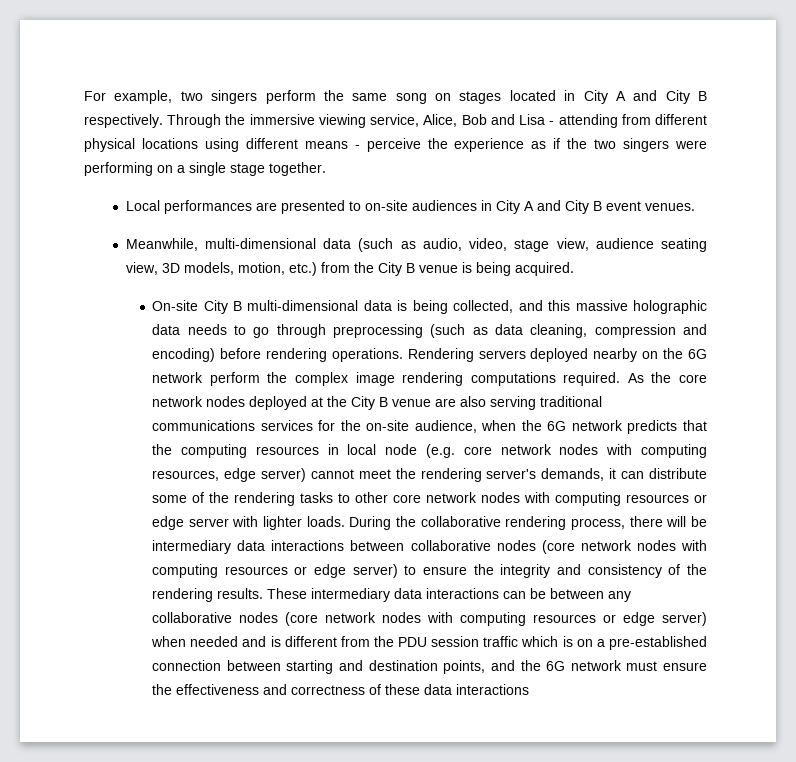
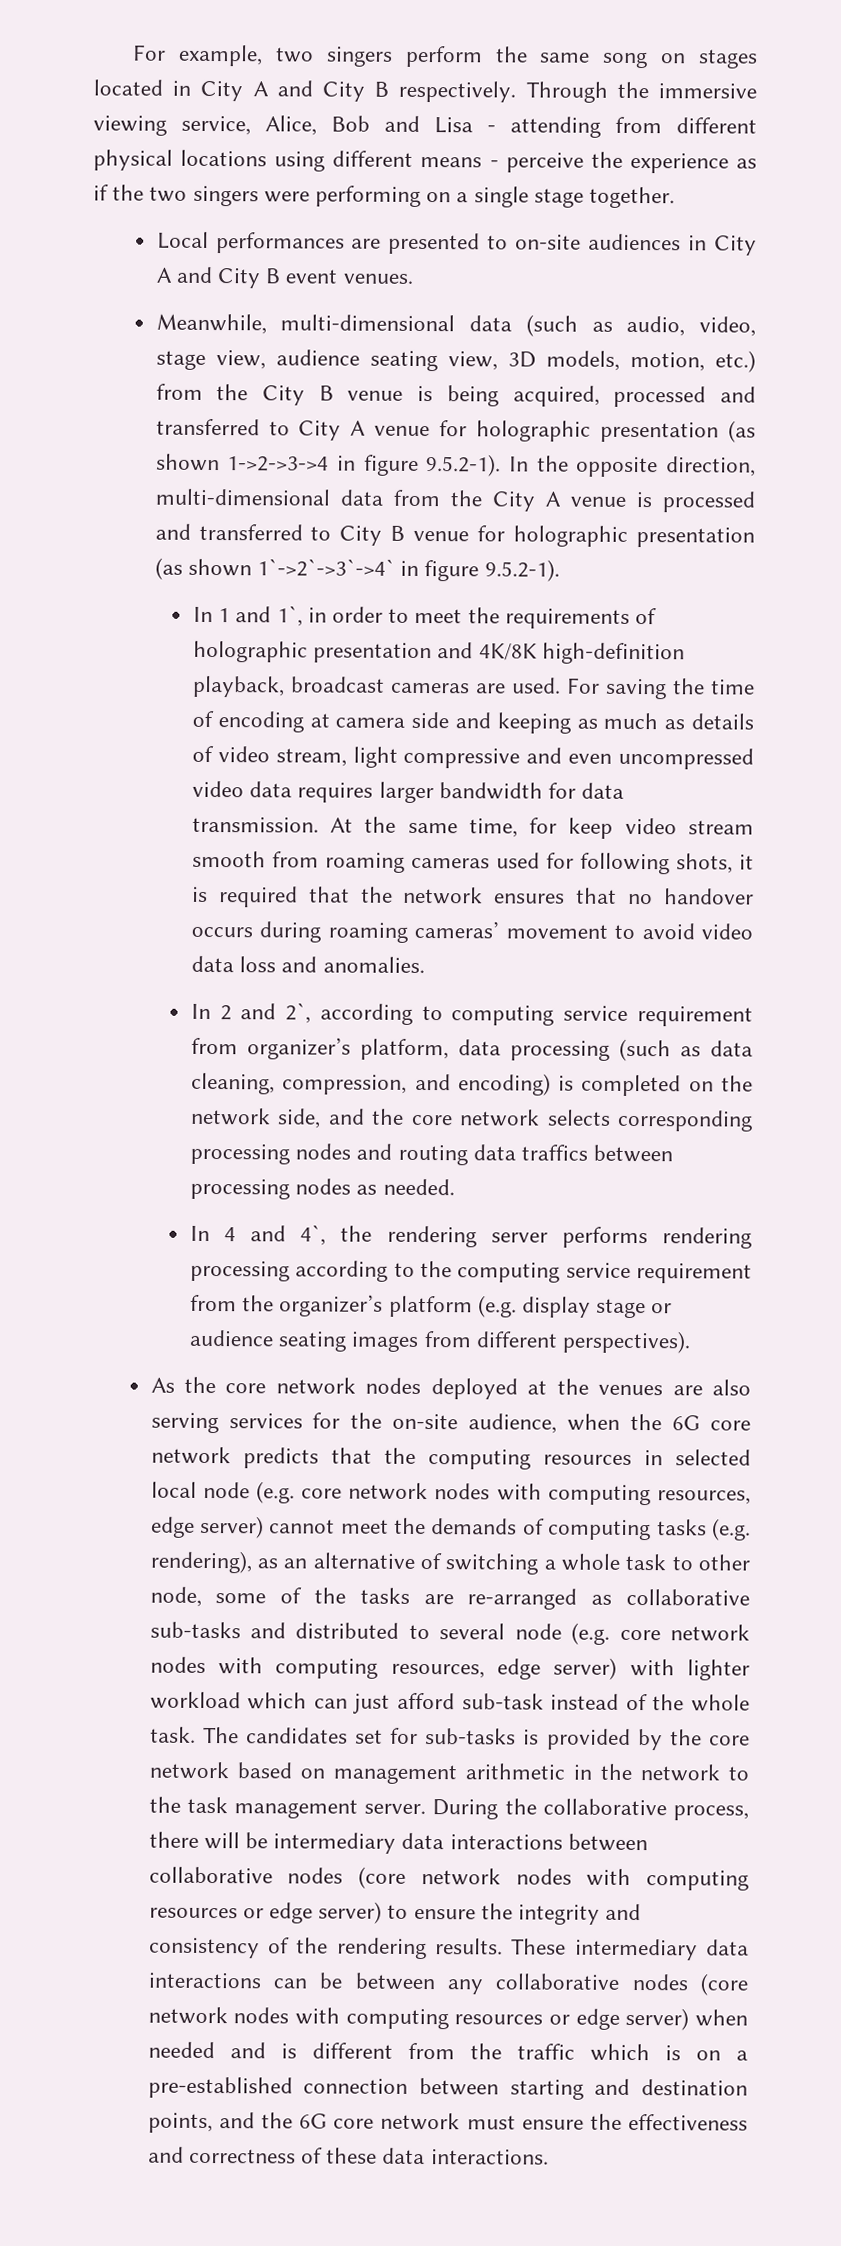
- Meanwhile, multi-dimensional data (such as audio, video, stage view, audience seating view, 3D models, motion, etc.) from the City B venue is being acquired.
- On-site City B multi-dimensional data is being collected, and this massive holographic data needs to go through preprocessing (such as data cleaning, compression and encoding) before rendering operations. Rendering servers deployed nearby on the 6G network perform the complex image rendering computations required. As the core network nodes deployed at the City B venue are also serving traditional communications services for the on-site audience, when the 6G network predicts that the computing resources in local node (e.g. core network nodes with computing resources, edge server) cannot meet the rendering server's demands, it can distribute some of the rendering tasks to other core network nodes with computing resources or edge server with lighter loads.
+ Meanwhile, multi-dimensional data (such as audio, video, stage view, audience seating view, 3D models, motion, etc.) from the City B venue is being acquired, processed and transferred to City A venue for holographic presentation (as shown 1->2->3->4 in figure 9.5.2-1). In the opposite direction, multi-dimensional data from the City A venue is processed and transferred to City B venue for holographic presentation (as shown 1`->2`->3`->4` in figure 9.5.2-1).
+ In 1 and 1`, in order to meet the requirements of holographic presentation and 4K/8K high-definition playback, broadcast cameras are used. For saving the time of encoding at camera side and keeping as much as details of video stream, light compressive and even uncompressed video data requires larger bandwidth for data transmission. At the same time, for keep video stream smooth from roaming cameras used for following shots, it is required that the network ensures that no handover occurs during roaming cameras’ movement to avoid video data loss and anomalies.
+ In 2 and 2`, according to computing service requirement from organizer’s platform, data processing (such as data cleaning, compression, and encoding) is completed on the network side, and the core network selects corresponding processing nodes and routing data traffics between processing nodes as needed.
+ In 4 and 4`, the rendering server performs rendering processing according to the computing service requirement from the organizer’s platform (e.g. display stage or audience seating images from different perspectives).
+ As the core network nodes deployed at the venues are also serving services for the on-site audience, when the 6G core network predicts that the computing resources in selected local node (e.g. core network nodes with computing resources, edge server) cannot meet the demands of computing tasks (e.g. rendering), as an alternative of switching a whole task to other node, some of the tasks are re-arranged as collaborative sub-tasks and distributed to several node (e.g. core network nodes with computing resources, edge server) with lighter workload which can just afford sub-task instead of the whole task. The candidates set for sub-tasks is provided by the core network based on management arithmetic in the network to the task management server.
- During the collaborative rendering process, there will be intermediary data interactions between collaborative nodes (core network nodes with computing resources or edge server) to ensure the integrity and consistency of the rendering results.
+ During the collaborative process, there will be intermediary data interactions between collaborative nodes (core network nodes with computing resources or edge server) to ensure the integrity and consistency of the rendering results.
- These intermediary data interactions can be between any collaborative nodes (core network nodes with computing resources or edge server) when needed and is different from the PDU session traffic which is on a pre-established connection between starting and destination points, and the 6G network must ensure the effectiveness and correctness of these data interactions
+ These intermediary data interactions can be between any collaborative nodes (core network nodes with computing resources or edge server) when needed and is different from the traffic which is on a pre-established connection between starting and destination points, and the 6G core network must ensure the effectiveness and correctness of these data interactions.

